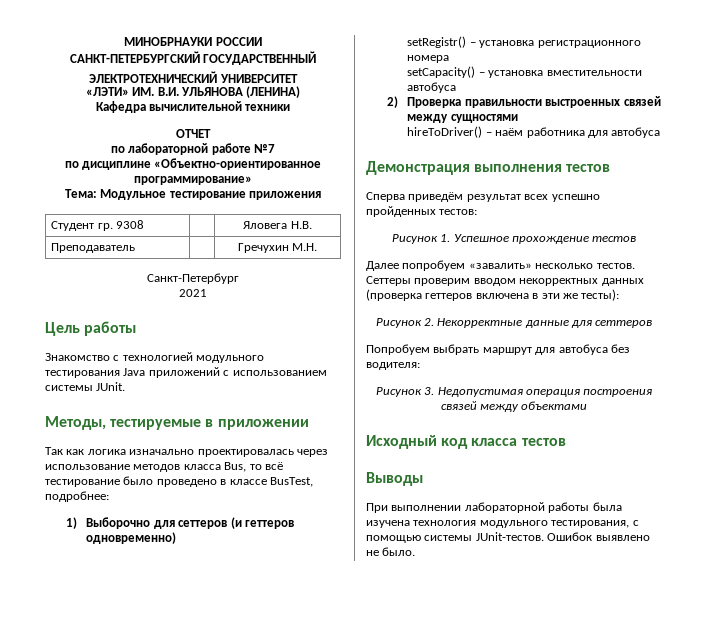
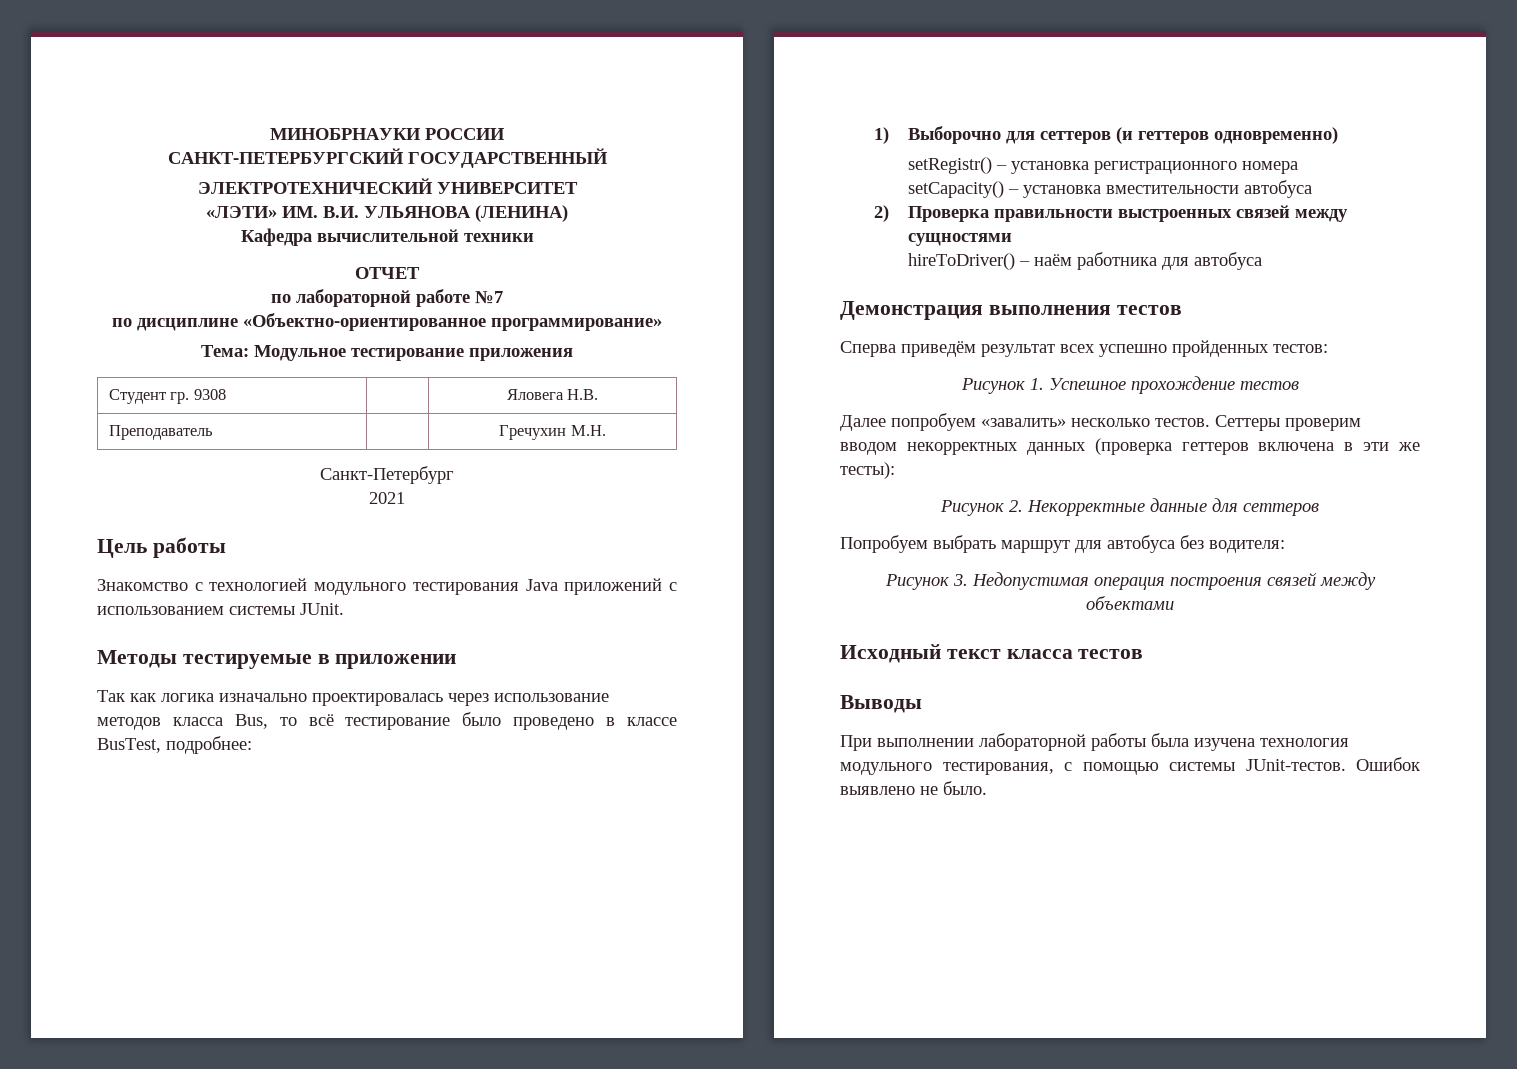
- Методы, тестируемые в приложении
+ Методы тестируемые в приложении
- Исходный код класса тестов
+ Исходный текст класса тестов

